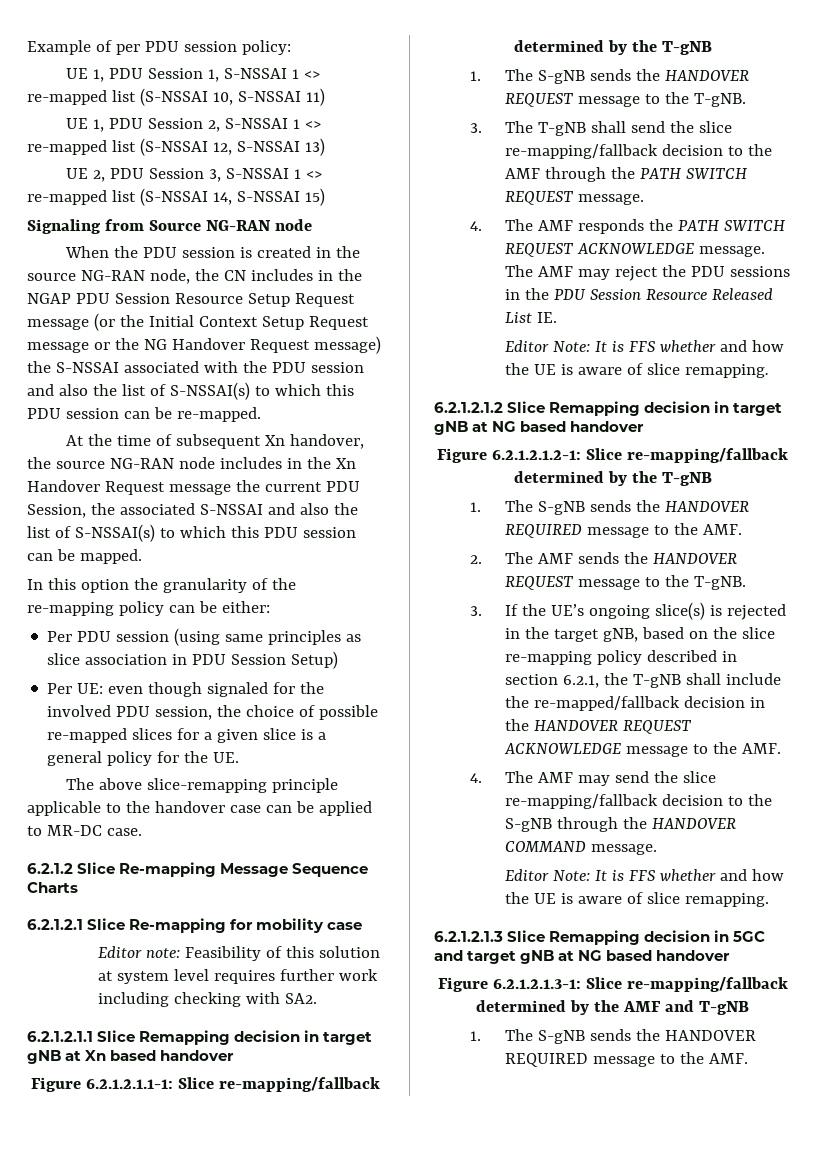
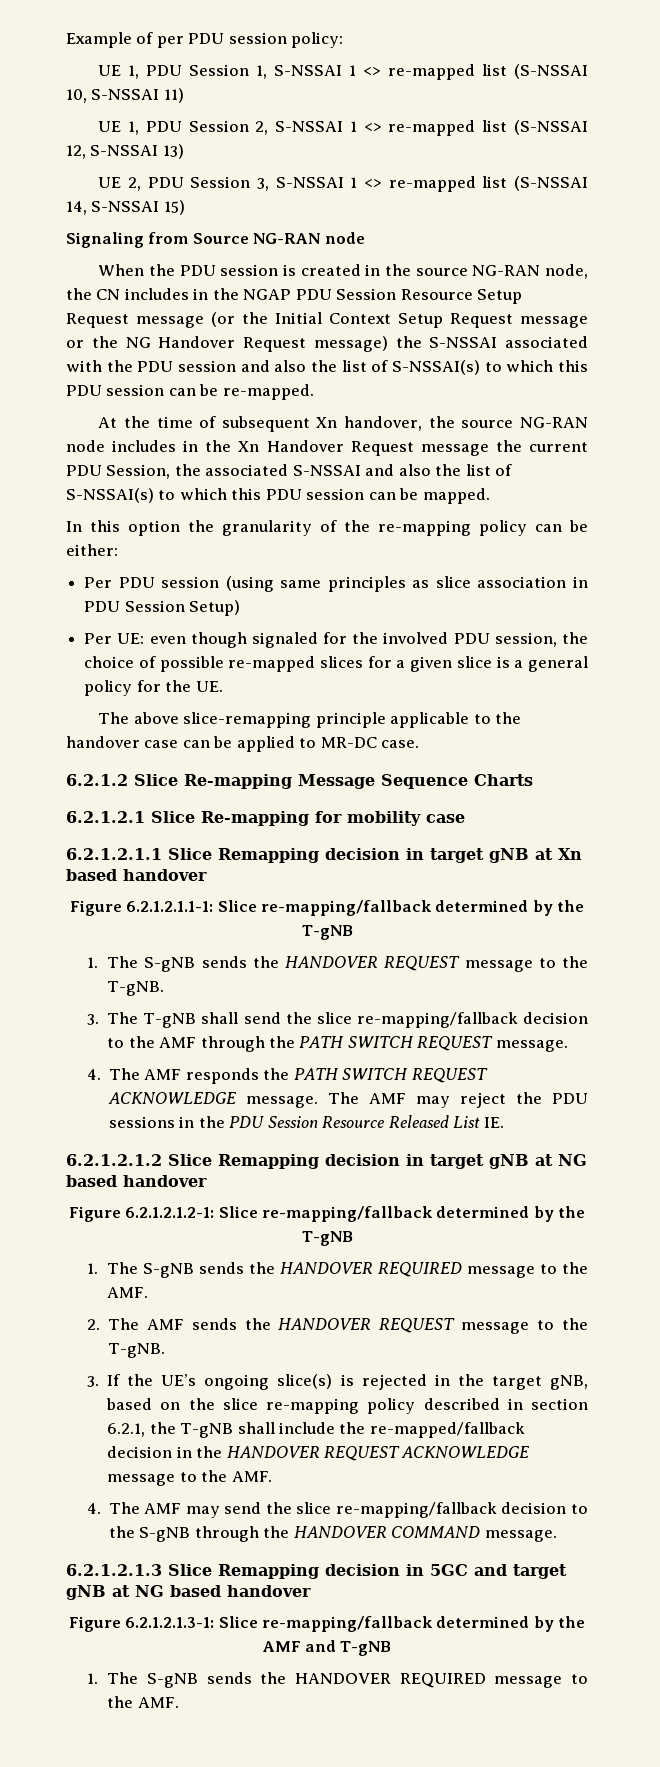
- Editor note: Feasibility of this solution at system level requires further work including checking with SA2.
  The AMF may reject the PDU sessions in the PDU Session Resource Released List IE.
- Editor Note: It is FFS whether and how the UE is aware of slice remapping.
  4. The AMF may send the slice re-mapping/fallback decision to the S-gNB through the HANDOVER COMMAND message.
- Editor Note: It is FFS whether and how the UE is aware of slice remapping.

